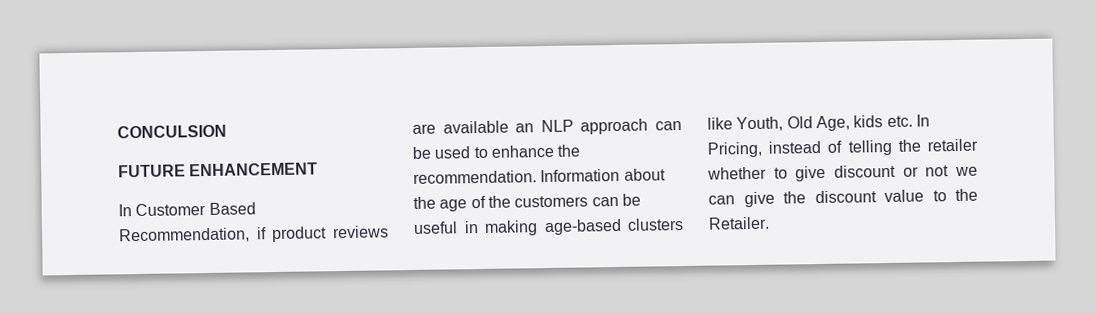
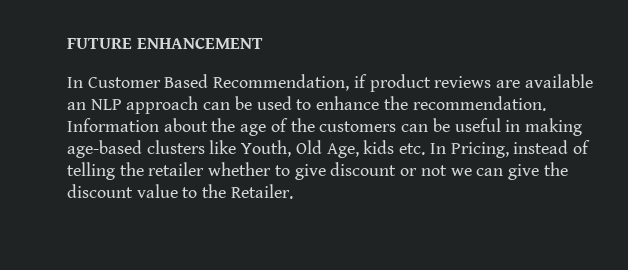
- CONCULSION

